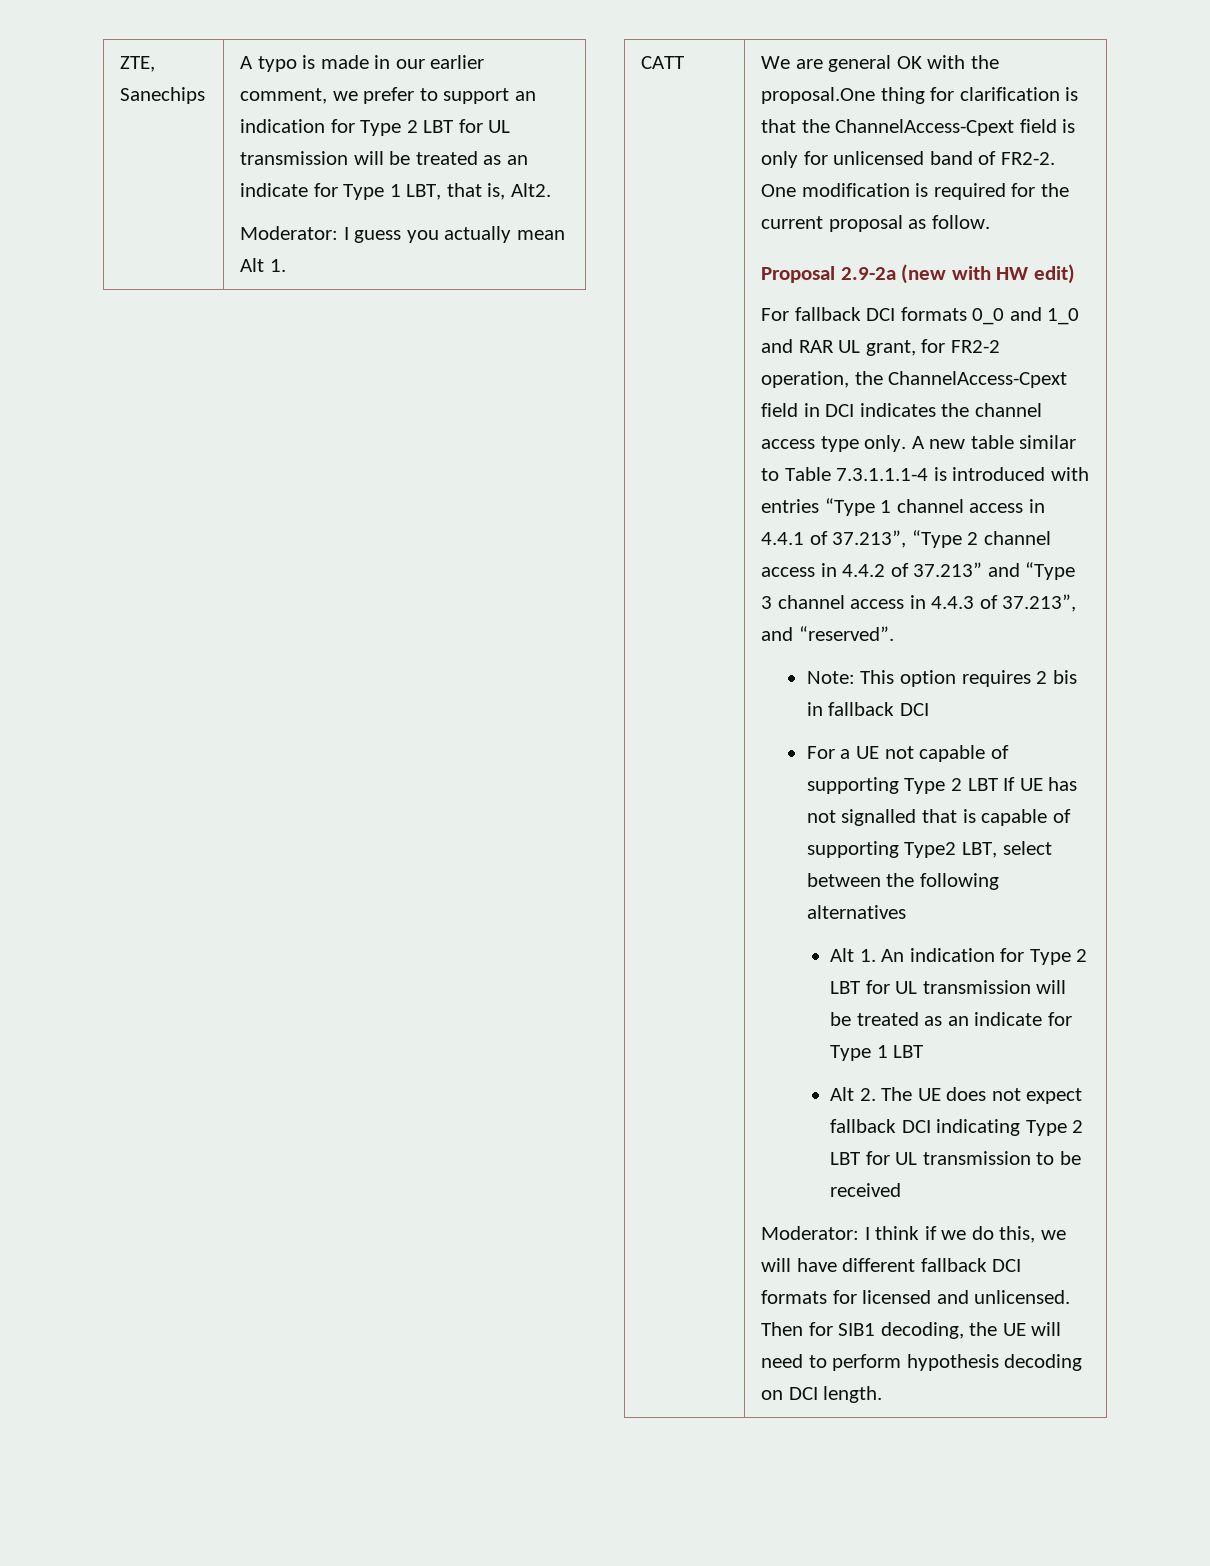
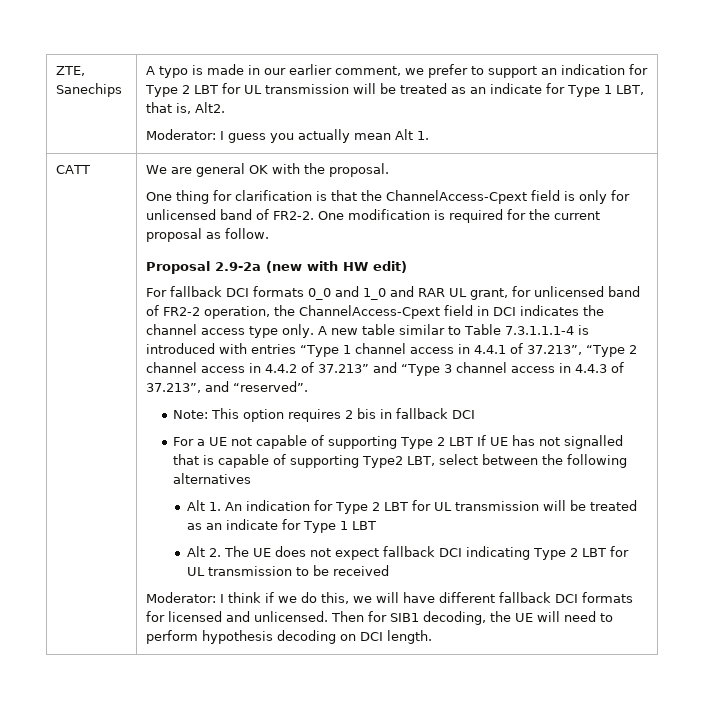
- We are general OK with the proposal.One thing for clarification is that the ChannelAccess-Cpext field is only for unlicensed band of FR2-2.
+ We are general OK with the proposal.
+ One thing for clarification is that the ChannelAccess-Cpext field is only for unlicensed band of FR2-2.
- For fallback DCI formats 0_0 and 1_0 and RAR UL grant, for FR2-2 operation, the ChannelAccess-Cpext field in DCI indicates the channel access type only.
+ For fallback DCI formats 0_0 and 1_0 and RAR UL grant, for unlicensed band of FR2-2 operation, the ChannelAccess-Cpext field in DCI indicates the channel access type only.

